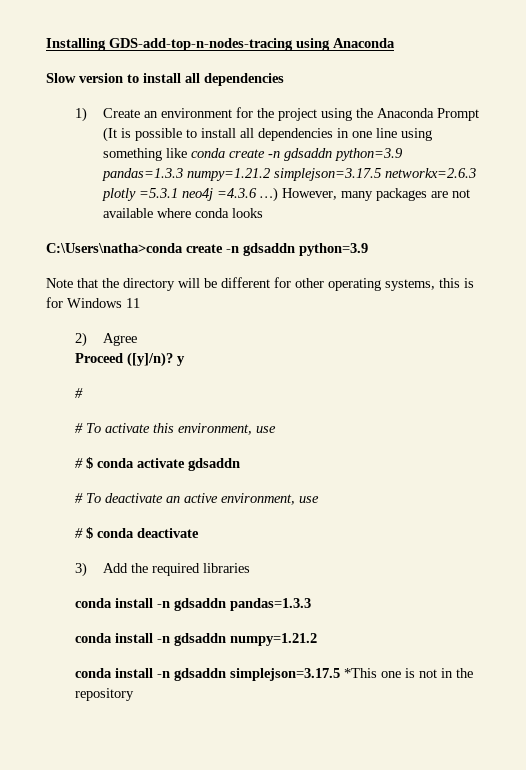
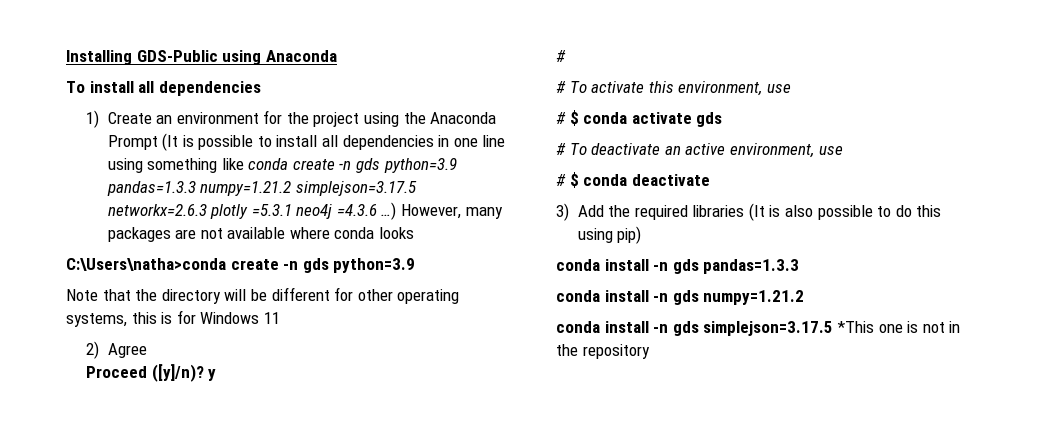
- Installing GDS-add-top-n-nodes-tracing using Anaconda
+ Installing GDS-Public using Anaconda
- Slow version to install all dependencies
+ To install all dependencies
- 1) Create an environment for the project using the Anaconda Prompt (It is possible to install all dependencies in one line using something like conda create -n gdsaddn python=3.9 pandas=1.3.3 numpy=1.21.2 simplejson=3.17.5 networkx=2.6.3 plotly =5.3.1 neo4j =4.3.6 …)
+ 1) Create an environment for the project using the Anaconda Prompt (It is possible to install all dependencies in one line using something like conda create -n gds python=3.9 pandas=1.3.3 numpy=1.21.2 simplejson=3.17.5 networkx=2.6.3 plotly =5.3.1 neo4j =4.3.6 …)
- C:\Users\natha>conda create -n gdsaddn python=3.9
+ C:\Users\natha>conda create -n gds python=3.9
- # $ conda activate gdsaddn
+ # $ conda activate gds
- 3) Add the required libraries
- conda install -n gdsaddn pandas=1.3.3
+ 3) Add the required libraries (It is also possible to do this using pip)
+ conda install -n gds pandas=1.3.3
- conda install -n gdsaddn numpy=1.21.2
+ conda install -n gds numpy=1.21.2
- conda install -n gdsaddn simplejson=3.17.5 *This one is not in the repository
+ conda install -n gds simplejson=3.17.5 *This one is not in the repository

